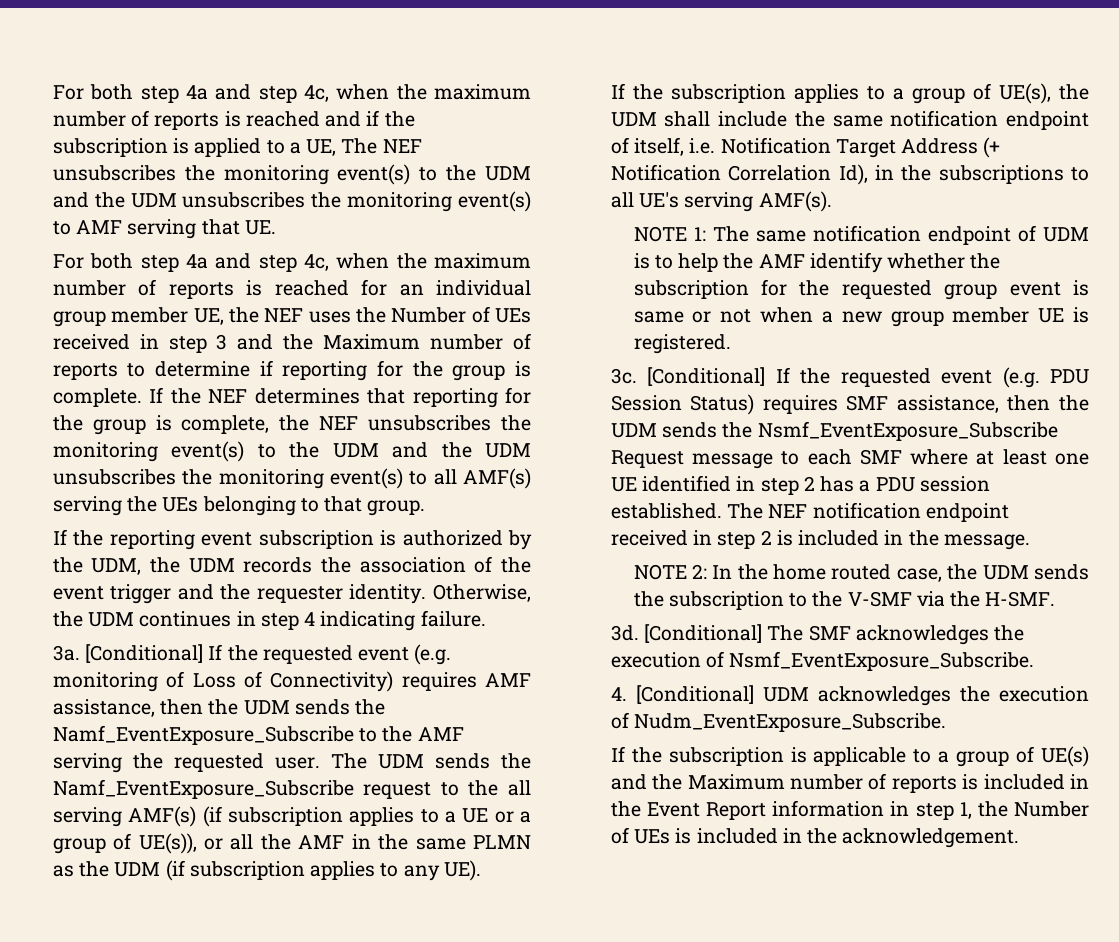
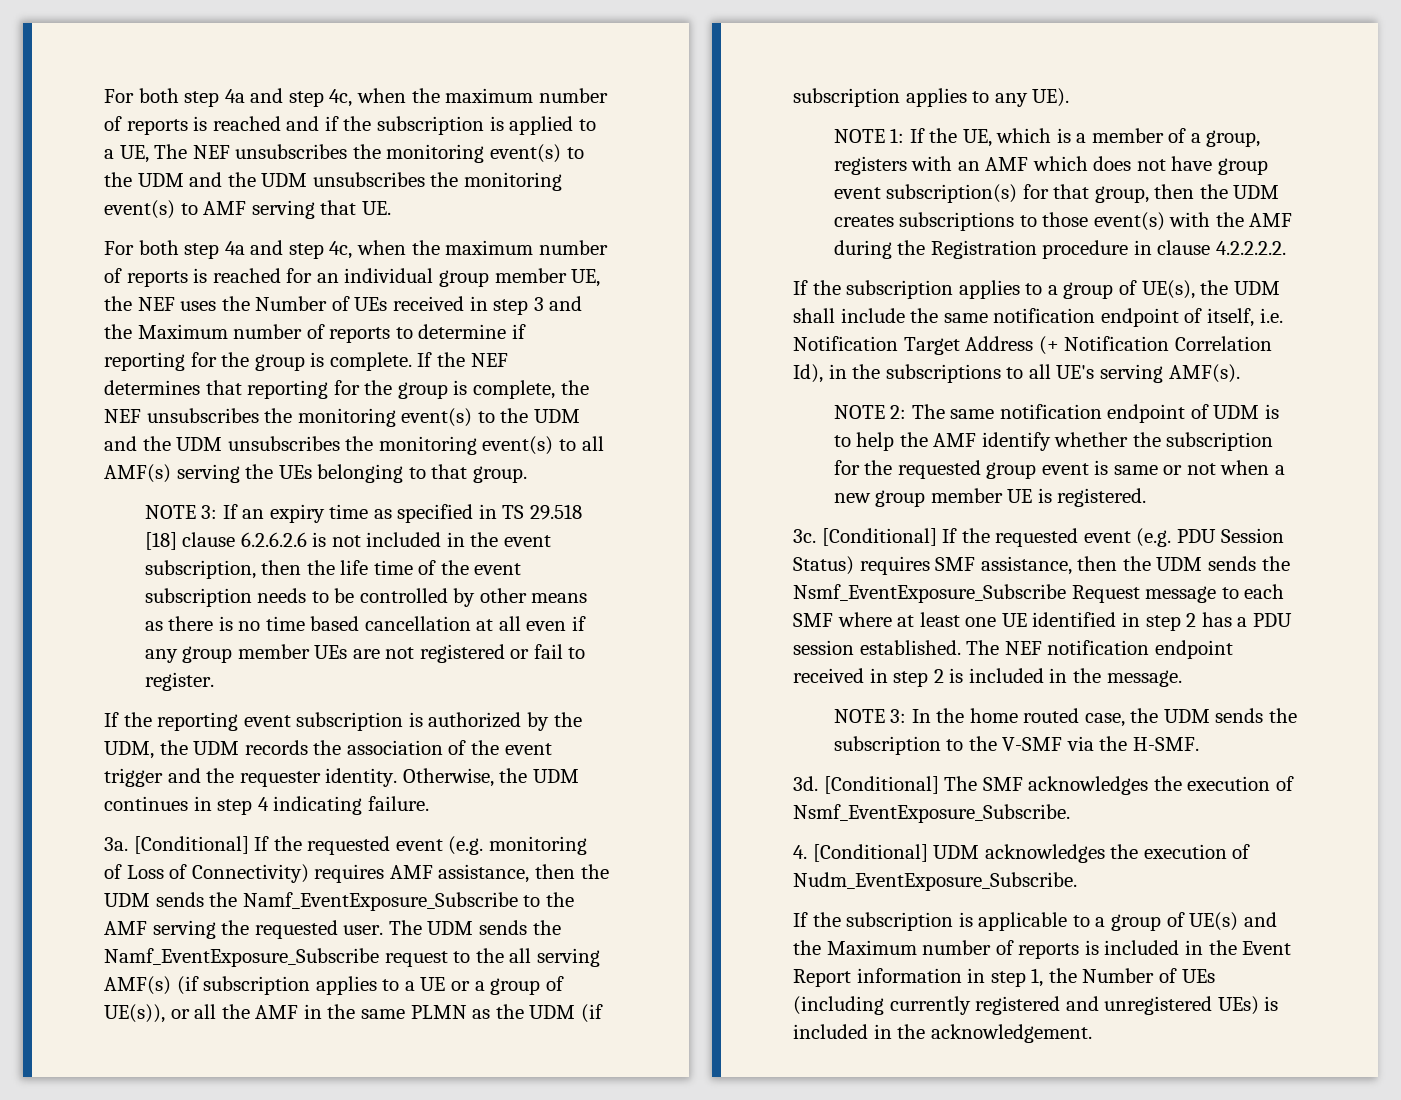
+ NOTE 3: If an expiry time as specified in TS 29.518 [18] clause 6.2.6.2.6 is not included in the event subscription, then the life time of the event subscription needs to be controlled by other means as there is no time based cancellation at all even if any group member UEs are not registered or fail to register.
+ NOTE 1: If the UE, which is a member of a group, registers with an AMF which does not have group event subscription(s) for that group, then the UDM creates subscriptions to those event(s) with the AMF during the Registration procedure in clause 4.2.2.2.2.
- NOTE 1: The same notification endpoint of UDM is to help the AMF identify whether the subscription for the requested group event is same or not when a new group member UE is registered.
+ NOTE 2: The same notification endpoint of UDM is to help the AMF identify whether the subscription for the requested group event is same or not when a new group member UE is registered.
- NOTE 2: In the home routed case, the UDM sends the subscription to the V-SMF via the H-SMF.
+ NOTE 3: In the home routed case, the UDM sends the subscription to the V-SMF via the H-SMF.
- If the subscription is applicable to a group of UE(s) and the Maximum number of reports is included in the Event Report information in step 1, the Number of UEs is included in the acknowledgement.
+ If the subscription is applicable to a group of UE(s) and the Maximum number of reports is included in the Event Report information in step 1, the Number of UEs (including currently registered and unregistered UEs) is included in the acknowledgement.

